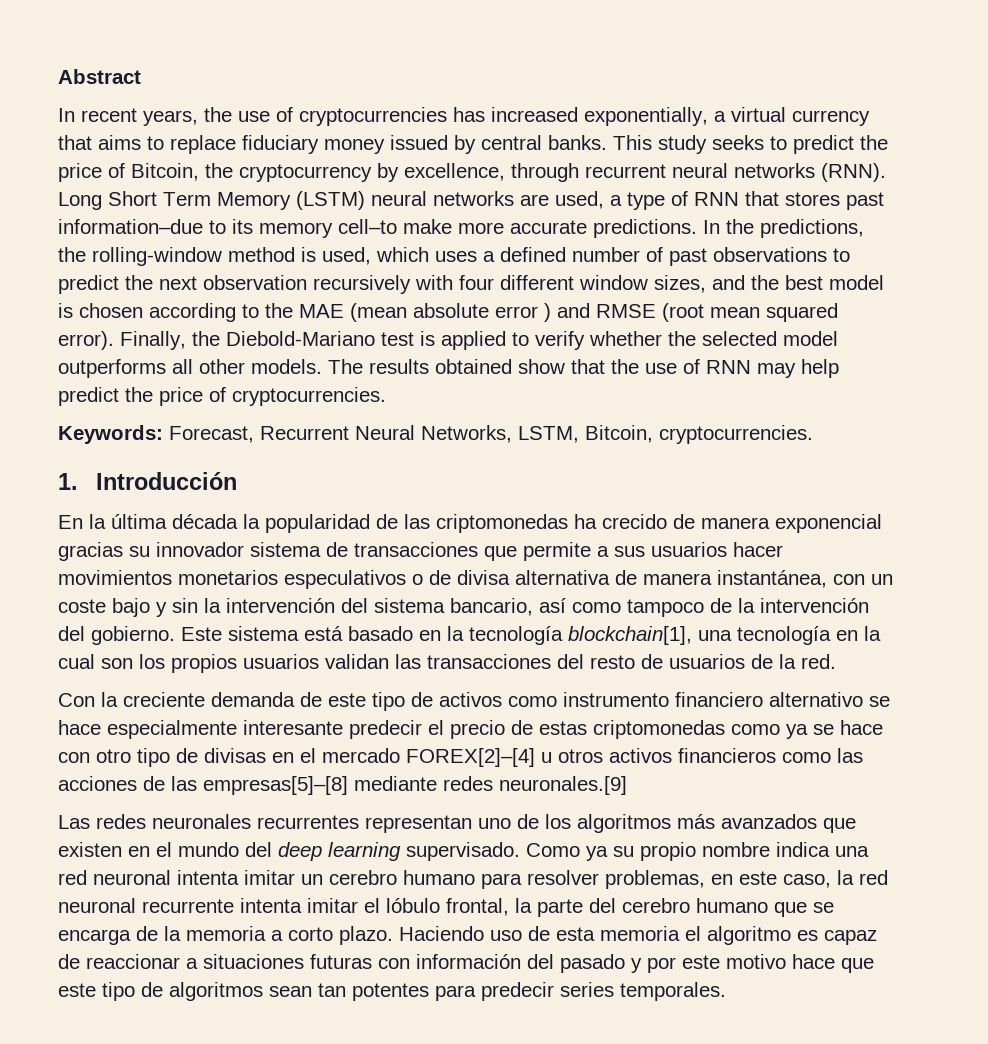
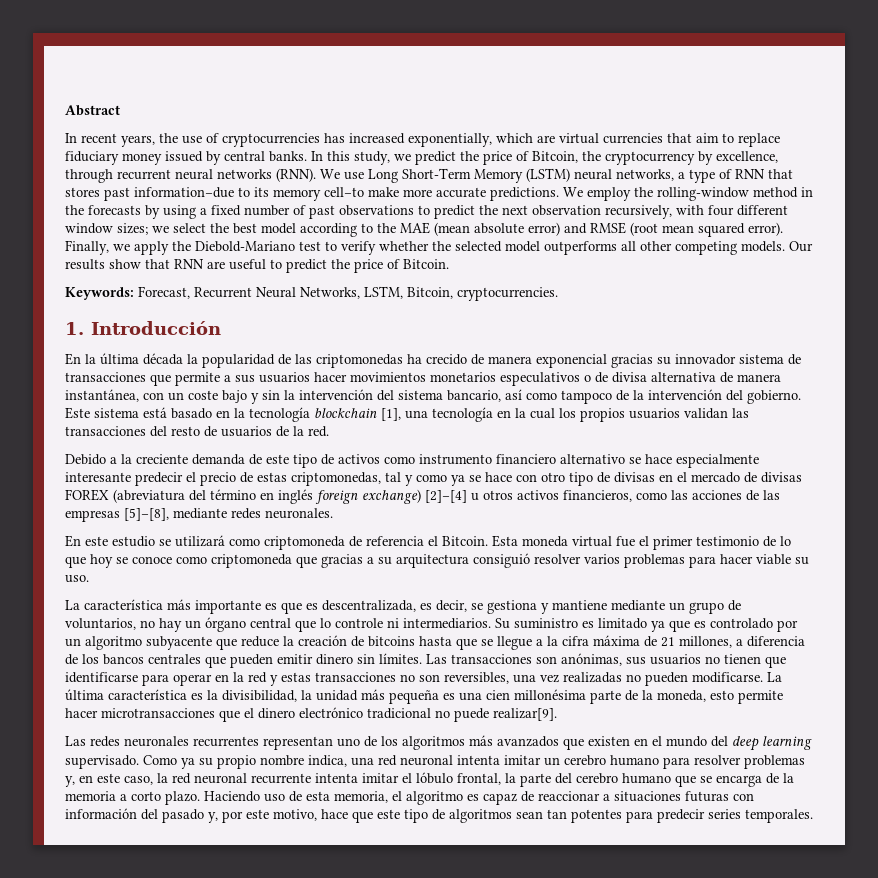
- In recent years, the use of cryptocurrencies has increased exponentially, a virtual currency that aims to replace fiduciary money issued by central banks.
+ In recent years, the use of cryptocurrencies has increased exponentially, which are virtual currencies that aim to replace fiduciary money issued by central banks.
- This study seeks to predict the price of Bitcoin, the cryptocurrency by excellence, through recurrent neural networks (RNN).
+ In this study, we predict the price of Bitcoin, the cryptocurrency by excellence, through recurrent neural networks (RNN).
- Long Short Term Memory (LSTM) neural networks are used, a type of RNN that stores past information–due to its memory cell–to make more accurate predictions.
+ We use Long Short-Term Memory (LSTM) neural networks, a type of RNN that stores past information–due to its memory cell–to make more accurate predictions.
- In the predictions, the rolling-window method is used, which uses a defined number of past observations to predict the next observation recursively with four different window sizes, and the best model is chosen according to the MAE (mean absolute error ) and RMSE (root mean squared error).
+ We employ the rolling-window method in the forecasts by using a fixed number of past observations to predict the next observation recursively, with four different window sizes; we select the best model according to the MAE (mean absolute error) and RMSE (root mean squared error).
- Finally, the Diebold-Mariano test is applied to verify whether the selected model outperforms all other models. The results obtained show that the use of RNN may help predict the price of cryptocurrencies.
+ Finally, we apply the Diebold-Mariano test to verify whether the selected model outperforms all other competing models. Our results show that RNN are useful to predict the price of Bitcoin.
- Este sistema está basado en la tecnología blockchain[1], una tecnología en la cual son los propios usuarios validan las transacciones del resto de usuarios de la red.
+ Este sistema está basado en la tecnología blockchain [1], una tecnología en la cual los propios usuarios validan las transacciones del resto de usuarios de la red.
- Con la creciente demanda de este tipo de activos como instrumento financiero alternativo se hace especialmente interesante predecir el precio de estas criptomonedas como ya se hace con otro tipo de divisas en el mercado FOREX[2]–[4] u otros activos financieros como las acciones de las empresas[5]–[8] mediante redes neuronales.[9]
+ Debido a la creciente demanda de este tipo de activos como instrumento financiero alternativo se hace especialmente interesante predecir el precio de estas criptomonedas, tal y como ya se hace con otro tipo de divisas en el mercado de divisas FOREX (abreviatura del término en inglés foreign exchange) [2]–[4] u otros activos financieros, como las acciones de las empresas [5]–[8], mediante redes neuronales.
+ En este estudio se utilizará como criptomoneda de referencia el Bitcoin. Esta moneda virtual fue el primer testimonio de lo que hoy se conoce como criptomoneda que gracias a su arquitectura consiguió resolver varios problemas para hacer viable su uso.
+ La característica más importante es que es descentralizada, es decir, se gestiona y mantiene mediante un grupo de voluntarios, no hay un órgano central que lo controle ni intermediarios. Su suministro es limitado ya que es controlado por un algoritmo subyacente que reduce la creación de bitcoins hasta que se llegue a la cifra máxima de 21 millones, a diferencia de los bancos centrales que pueden emitir dinero sin límites. Las transacciones son anónimas, sus usuarios no tienen que identificarse para operar en la red y estas transacciones no son reversibles, una vez realizadas no pueden modificarse. La última característica es la divisibilidad, la unidad más pequeña es una cien millonésima parte de la moneda, esto permite hacer microtransacciones que el dinero electrónico tradicional no puede realizar[9].
- Como ya su propio nombre indica una red neuronal intenta imitar un cerebro humano para resolver problemas, en este caso, la red neuronal recurrente intenta imitar el lóbulo frontal, la parte del cerebro humano que se encarga de la memoria a corto plazo.
+ Como ya su propio nombre indica, una red neuronal intenta imitar un cerebro humano para resolver problemas y, en este caso, la red neuronal recurrente intenta imitar el lóbulo frontal, la parte del cerebro humano que se encarga de la memoria a corto plazo.
- Haciendo uso de esta memoria el algoritmo es capaz de reaccionar a situaciones futuras con información del pasado y por este motivo hace que este tipo de algoritmos sean tan potentes para predecir series temporales.
+ Haciendo uso de esta memoria, el algoritmo es capaz de reaccionar a situaciones futuras con información del pasado y, por este motivo, hace que este tipo de algoritmos sean tan potentes para predecir series temporales.

